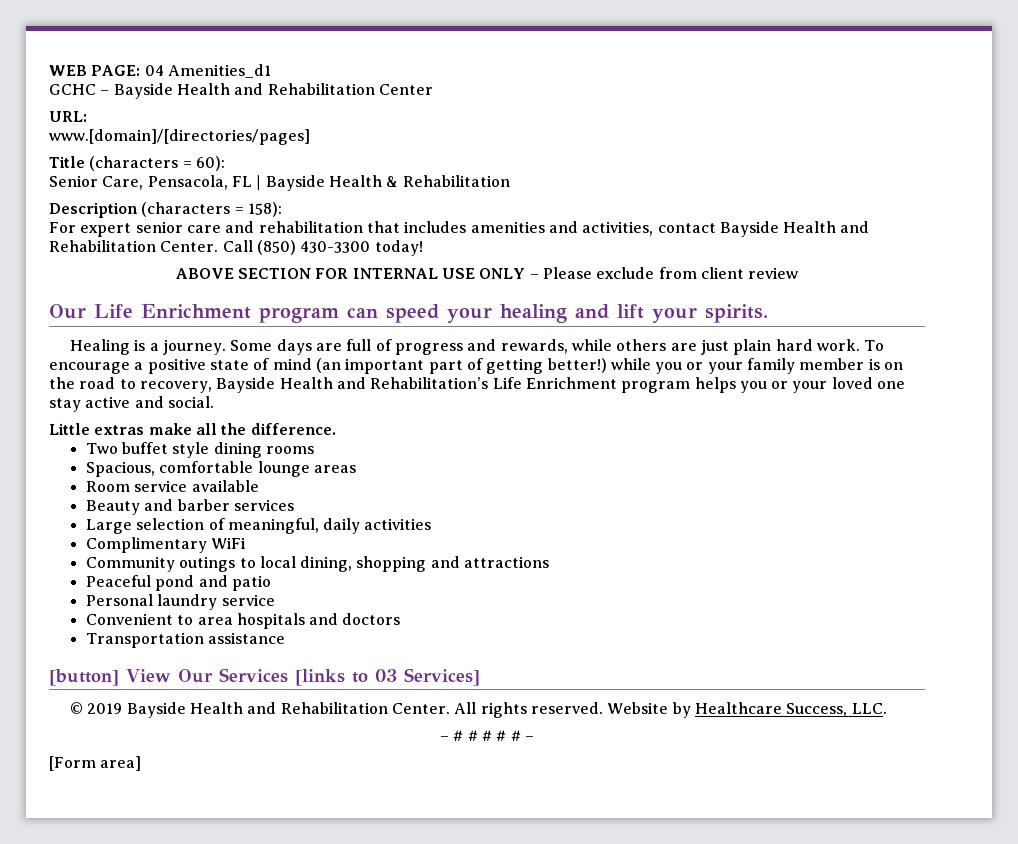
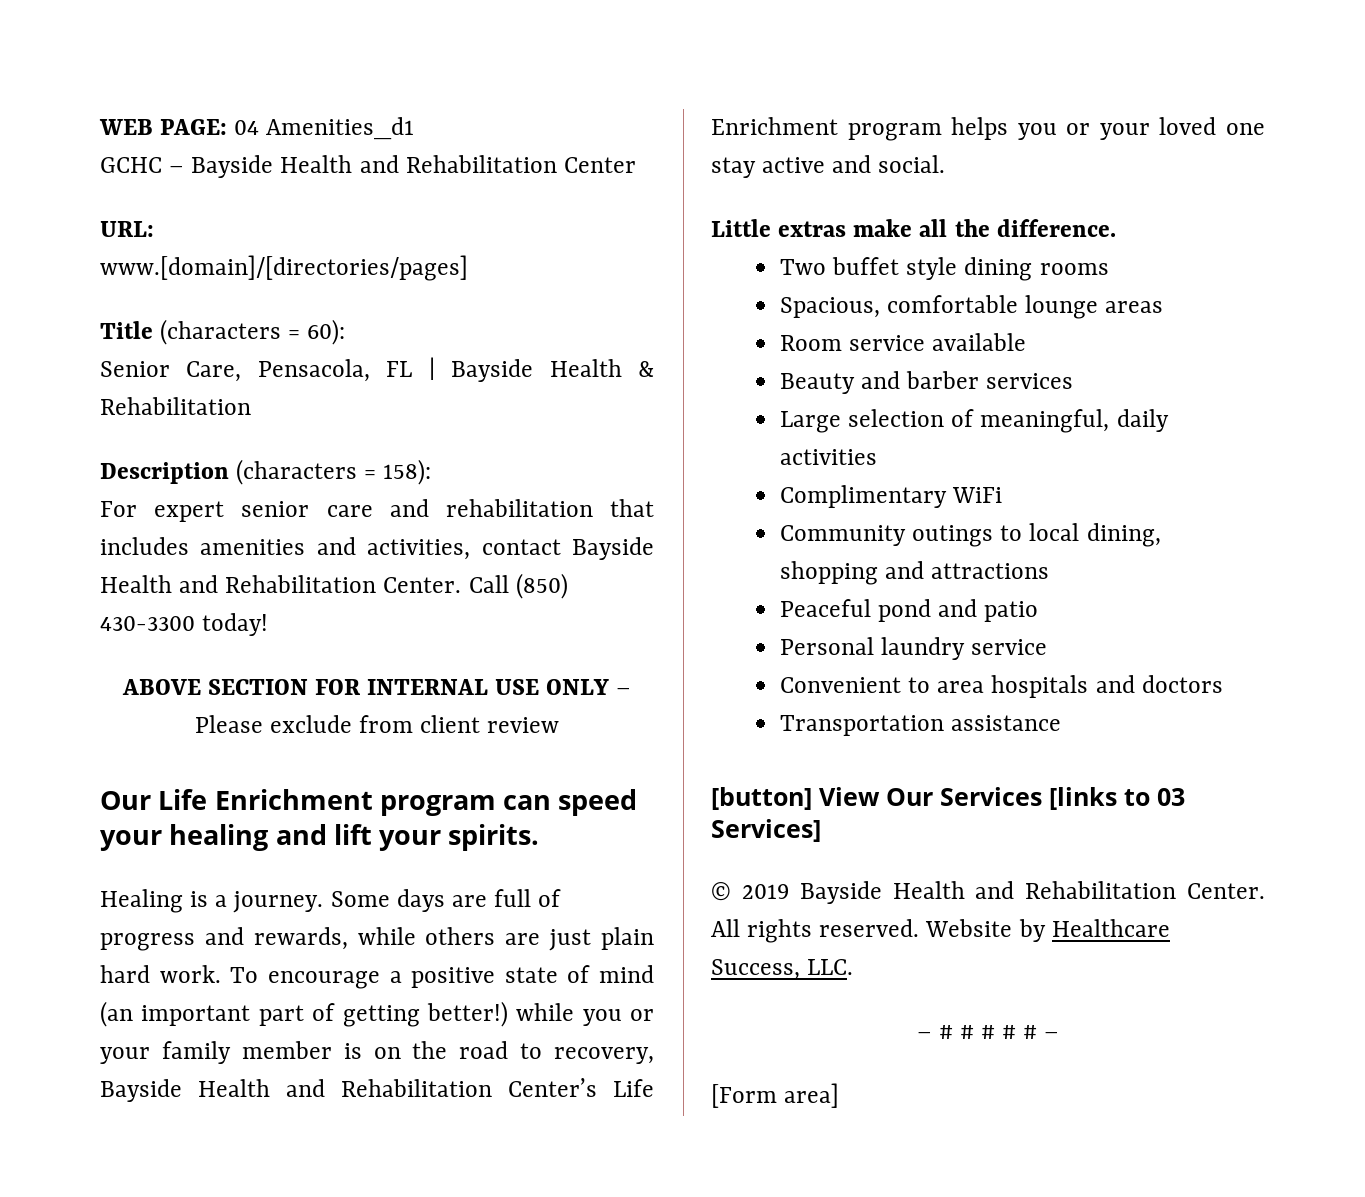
- To encourage a positive state of mind (an important part of getting better!) while you or your family member is on the road to recovery, Bayside Health and Rehabilitation’s Life Enrichment program helps you or your loved one stay active and social.
+ To encourage a positive state of mind (an important part of getting better!) while you or your family member is on the road to recovery, Bayside Health and Rehabilitation Center’s Life Enrichment program helps you or your loved one stay active and social.

